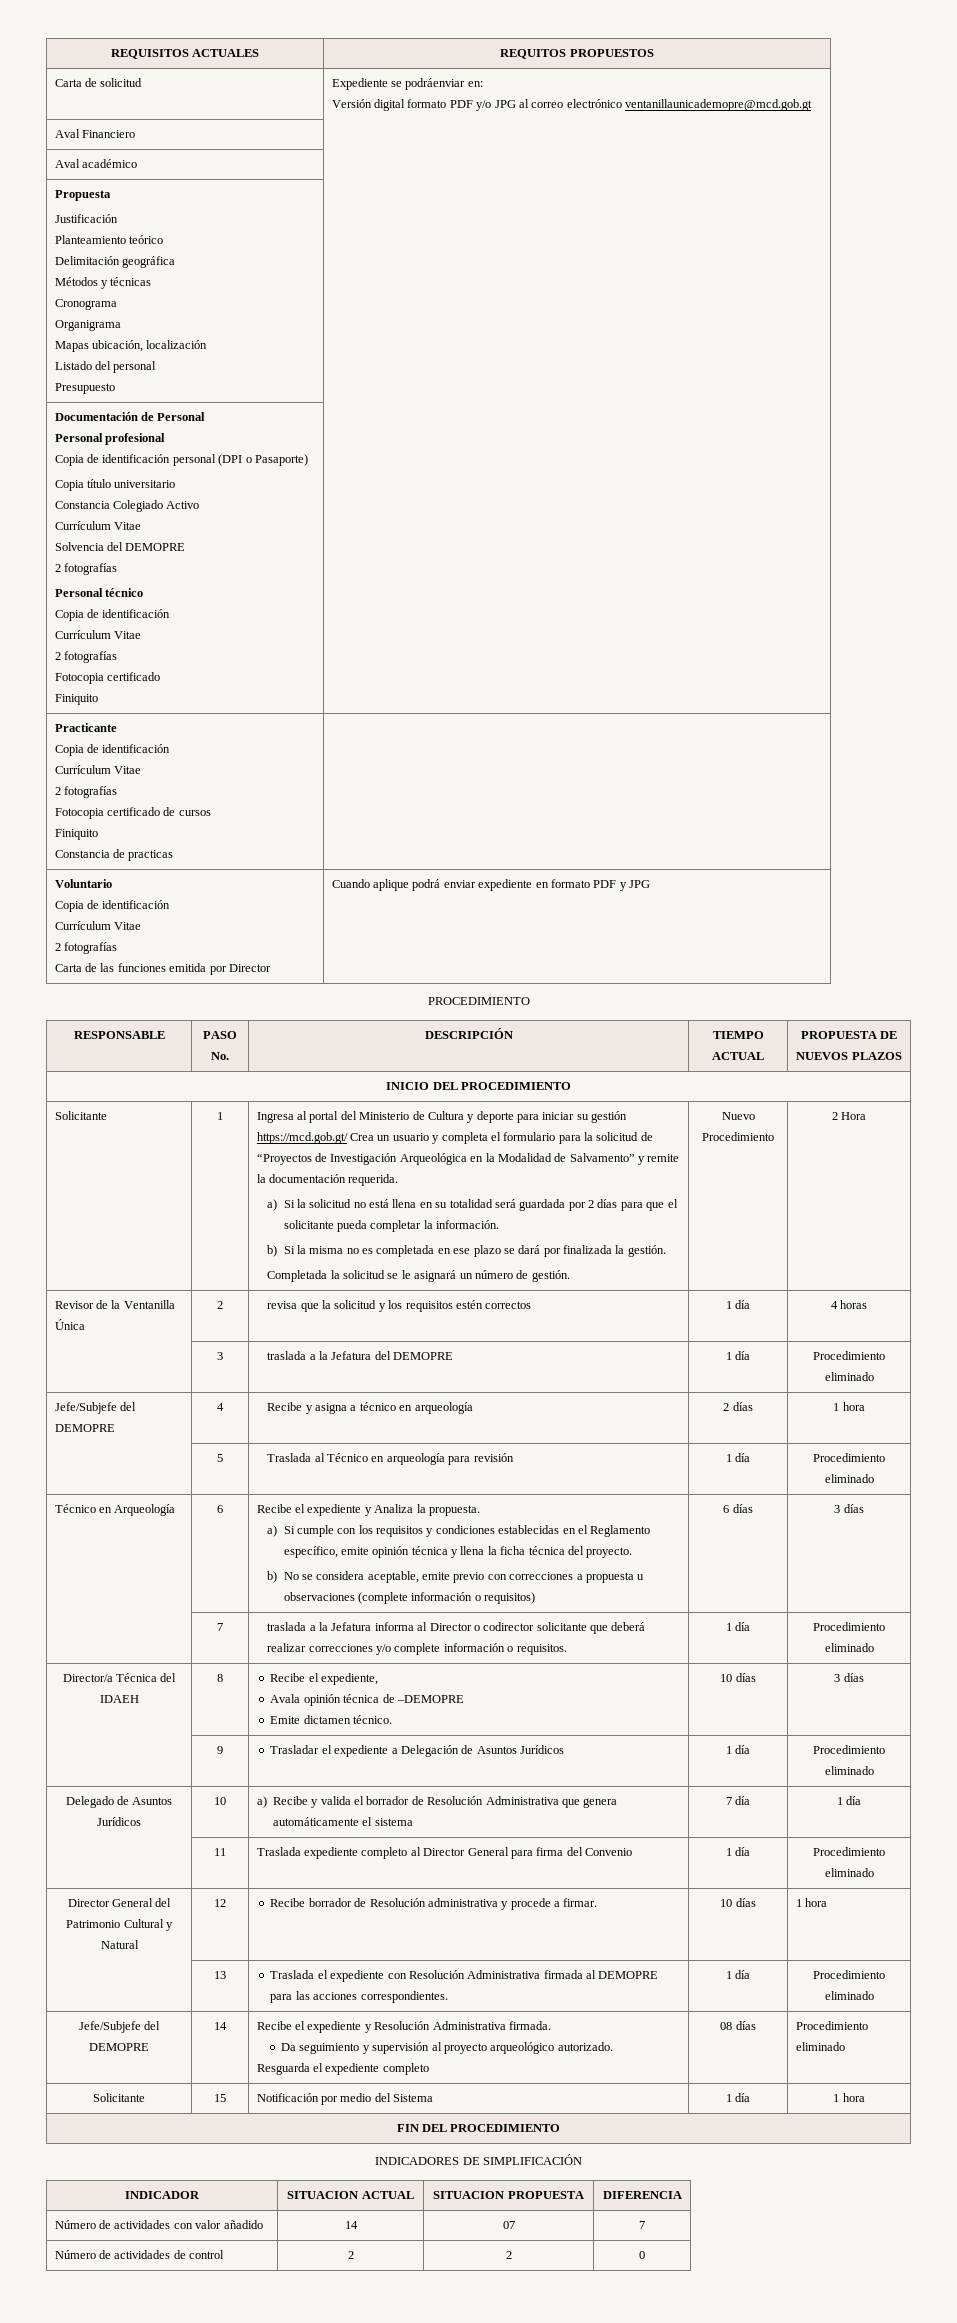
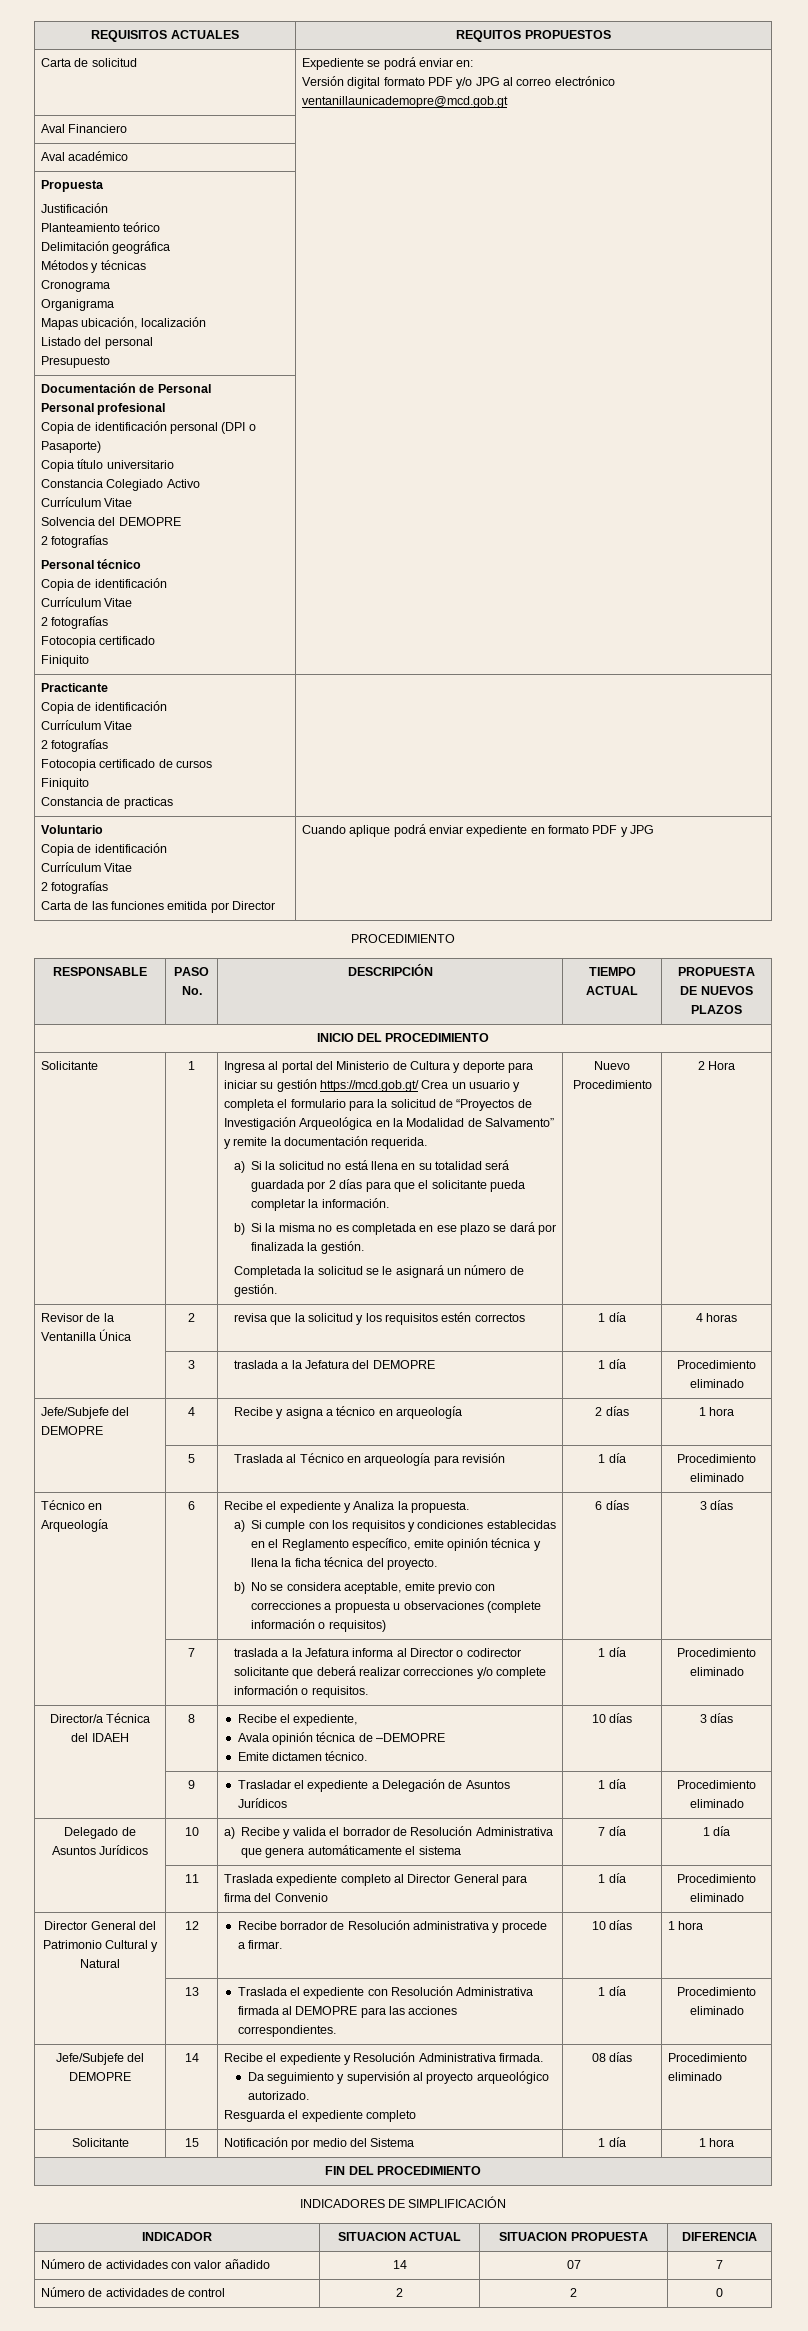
- Carta de solicitud | Expediente se podráenviar en:
+ Carta de solicitud | Expediente se podrá enviar en:

